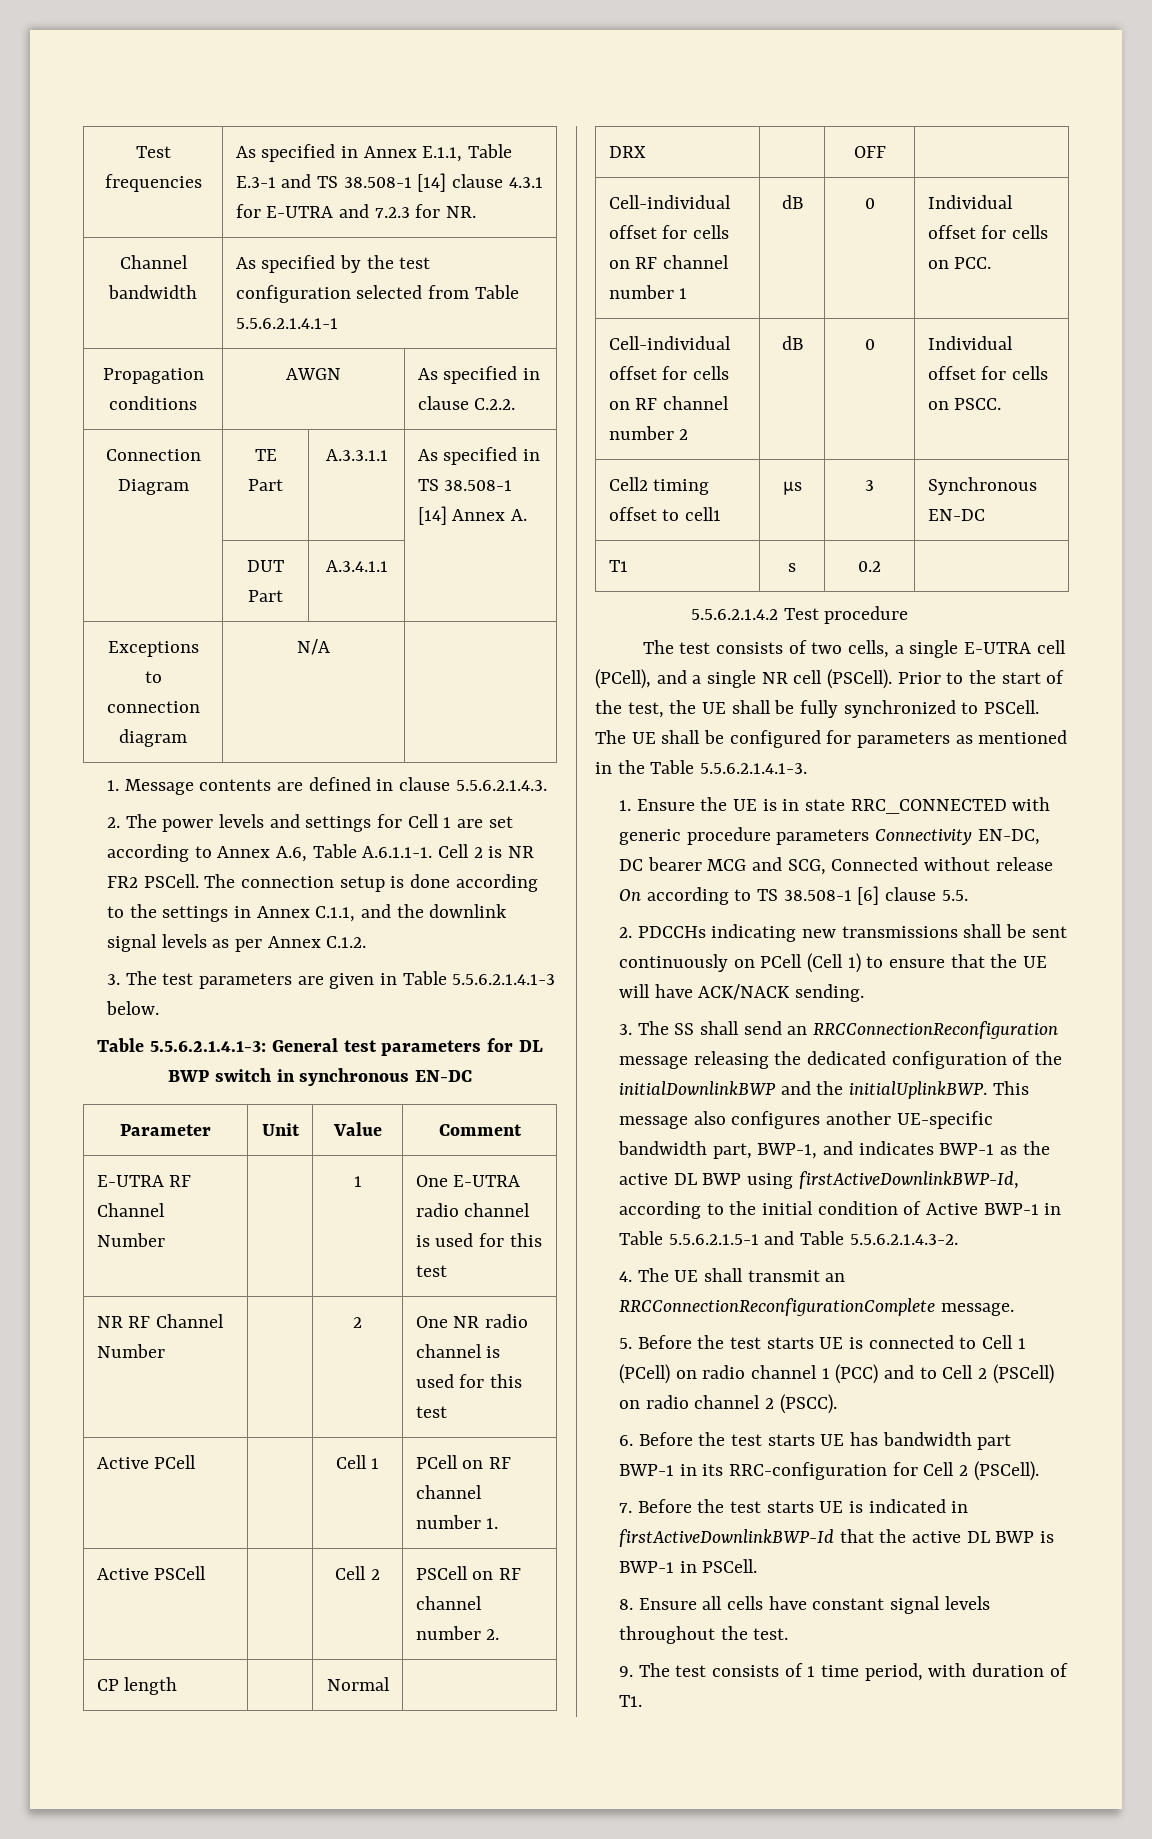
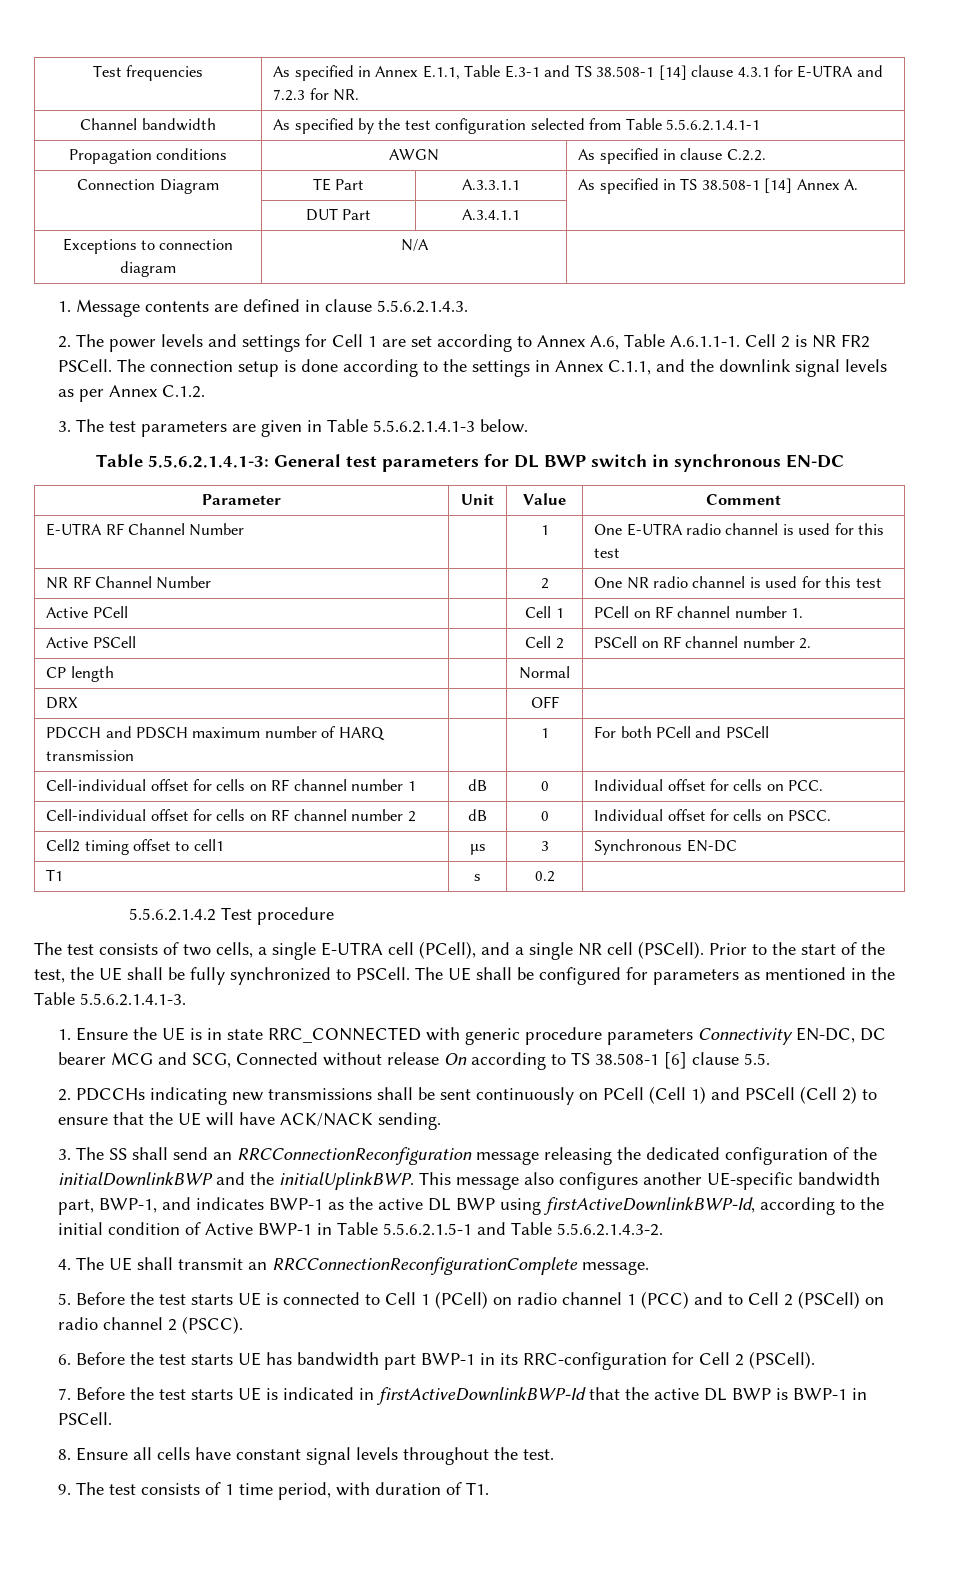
+ PDCCH and PDSCH maximum number of HARQ transmission | | 1 | For both PCell and PSCell
- 2. PDCCHs indicating new transmissions shall be sent continuously on PCell (Cell 1) to ensure that the UE will have ACK/NACK sending.
+ 2. PDCCHs indicating new transmissions shall be sent continuously on PCell (Cell 1) and PSCell (Cell 2) to ensure that the UE will have ACK/NACK sending.

